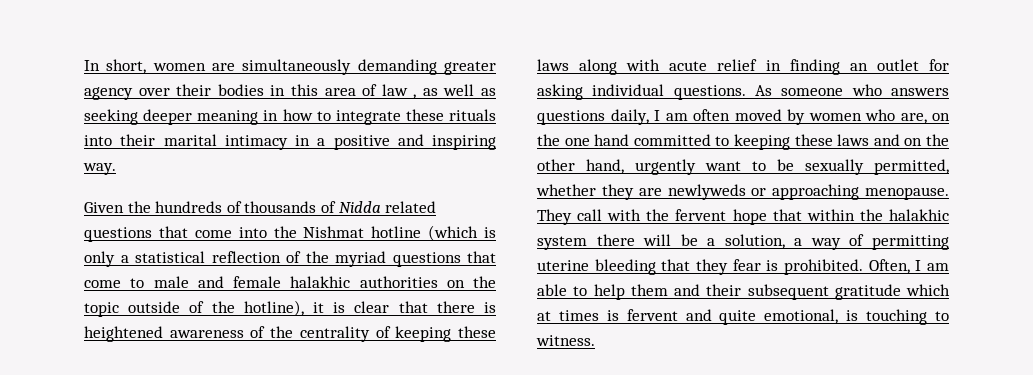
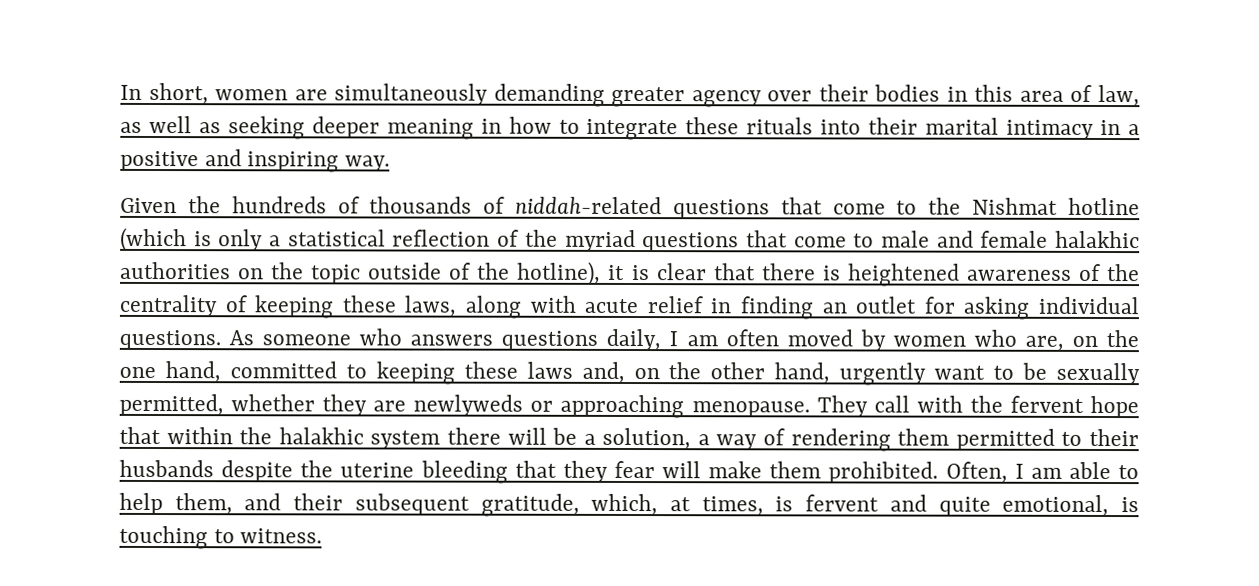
- In short, women are simultaneously demanding greater agency over their bodies in this area of law , as well as seeking deeper meaning in how to integrate these rituals into their marital intimacy in a positive and inspiring way.
+ In short, women are simultaneously demanding greater agency over their bodies in this area of law, as well as seeking deeper meaning in how to integrate these rituals into their marital intimacy in a positive and inspiring way.
- Given the hundreds of thousands of Nidda related questions that come into the Nishmat hotline (which is only a statistical reflection of the myriad questions that come to male and female halakhic authorities on the topic outside of the hotline), it is clear that there is heightened awareness of the centrality of keeping these laws along with acute relief in finding an outlet for asking individual questions.
+ Given the hundreds of thousands of niddah-related questions that come to the Nishmat hotline (which is only a statistical reflection of the myriad questions that come to male and female halakhic authorities on the topic outside of the hotline), it is clear that there is heightened awareness of the centrality of keeping these laws, along with acute relief in finding an outlet for asking individual questions.
- As someone who answers questions daily, I am often moved by women who are, on the one hand committed to keeping these laws and on the other hand, urgently want to be sexually permitted, whether they are newlyweds or approaching menopause.
+ As someone who answers questions daily, I am often moved by women who are, on the one hand, committed to keeping these laws and, on the other hand, urgently want to be sexually permitted, whether they are newlyweds or approaching menopause.
- They call with the fervent hope that within the halakhic system there will be a solution, a way of permitting uterine bleeding that they fear is prohibited.
+ They call with the fervent hope that within the halakhic system there will be a solution, a way of rendering them permitted to their husbands despite the uterine bleeding that they fear will make them prohibited.
- Often, I am able to help them and their subsequent gratitude which at times is fervent and quite emotional, is touching to witness.
+ Often, I am able to help them, and their subsequent gratitude, which, at times, is fervent and quite emotional, is touching to witness.

